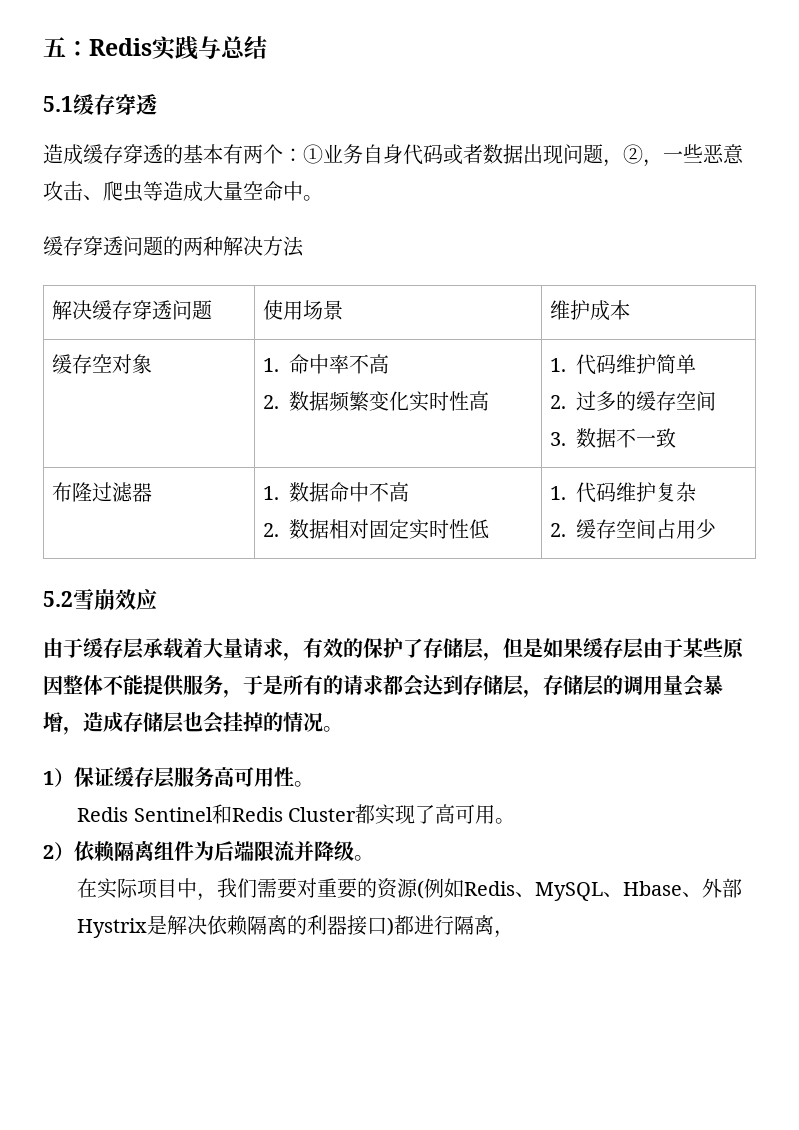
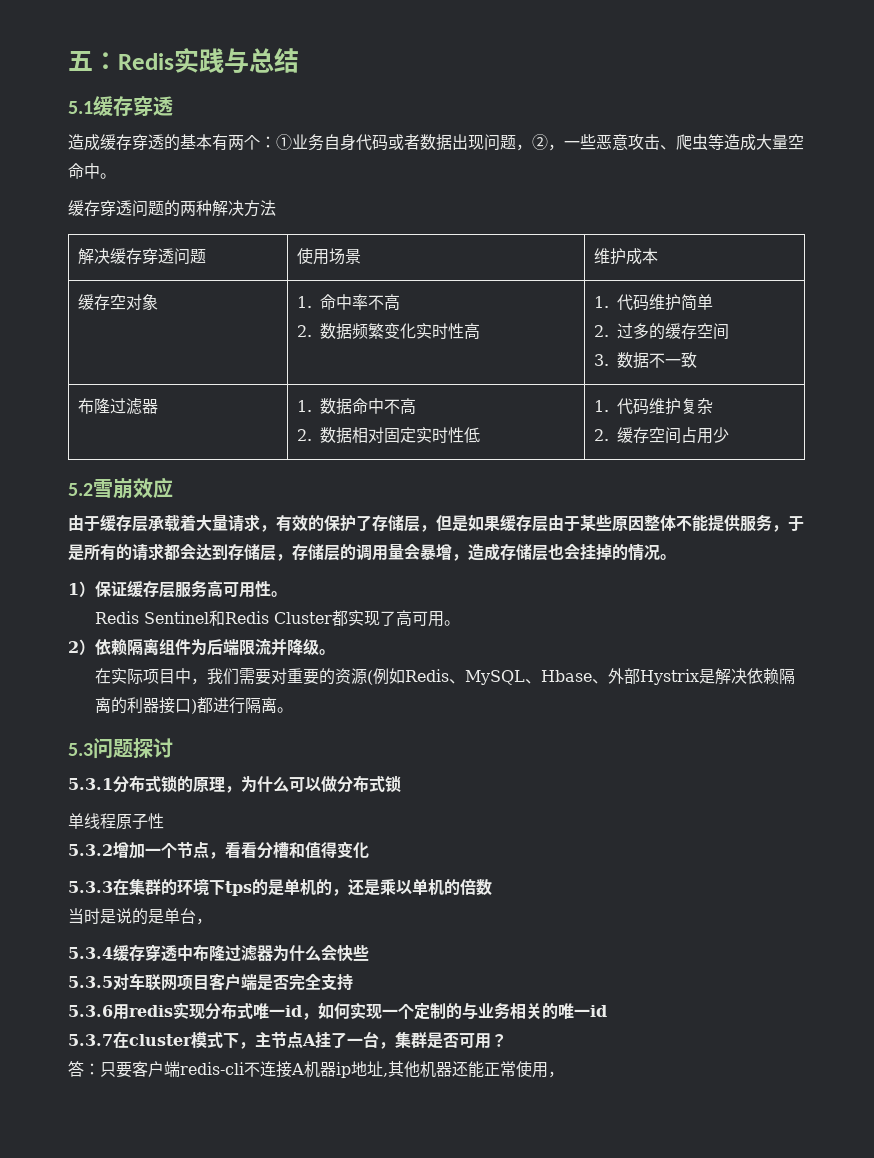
- 在实际项目中，我们需要对重要的资源(例如Redis、MySQL、Hbase、外部Hystrix是解决依赖隔离的利器接口)都进行隔离，
+ 在实际项目中，我们需要对重要的资源(例如Redis、MySQL、Hbase、外部Hystrix是解决依赖隔离的利器接口)都进行隔离。
+ 5.3问题探讨
+ 5.3.1分布式锁的原理，为什么可以做分布式锁
+ 单线程原子性
+ 5.3.2增加一个节点，看看分槽和值得变化
+ 5.3.3在集群的环境下tps的是单机的，还是乘以单机的倍数
+ 当时是说的是单台，
+ 5.3.4缓存穿透中布隆过滤器为什么会快些
+ 5.3.5对车联网项目客户端是否完全支持
+ 5.3.6用redis实现分布式唯一id，如何实现一个定制的与业务相关的唯一id
+ 5.3.7在cluster模式下，主节点A挂了一台，集群是否可用？
+ 答：只要客户端redis-cli不连接A机器ip地址,其他机器还能正常使用，

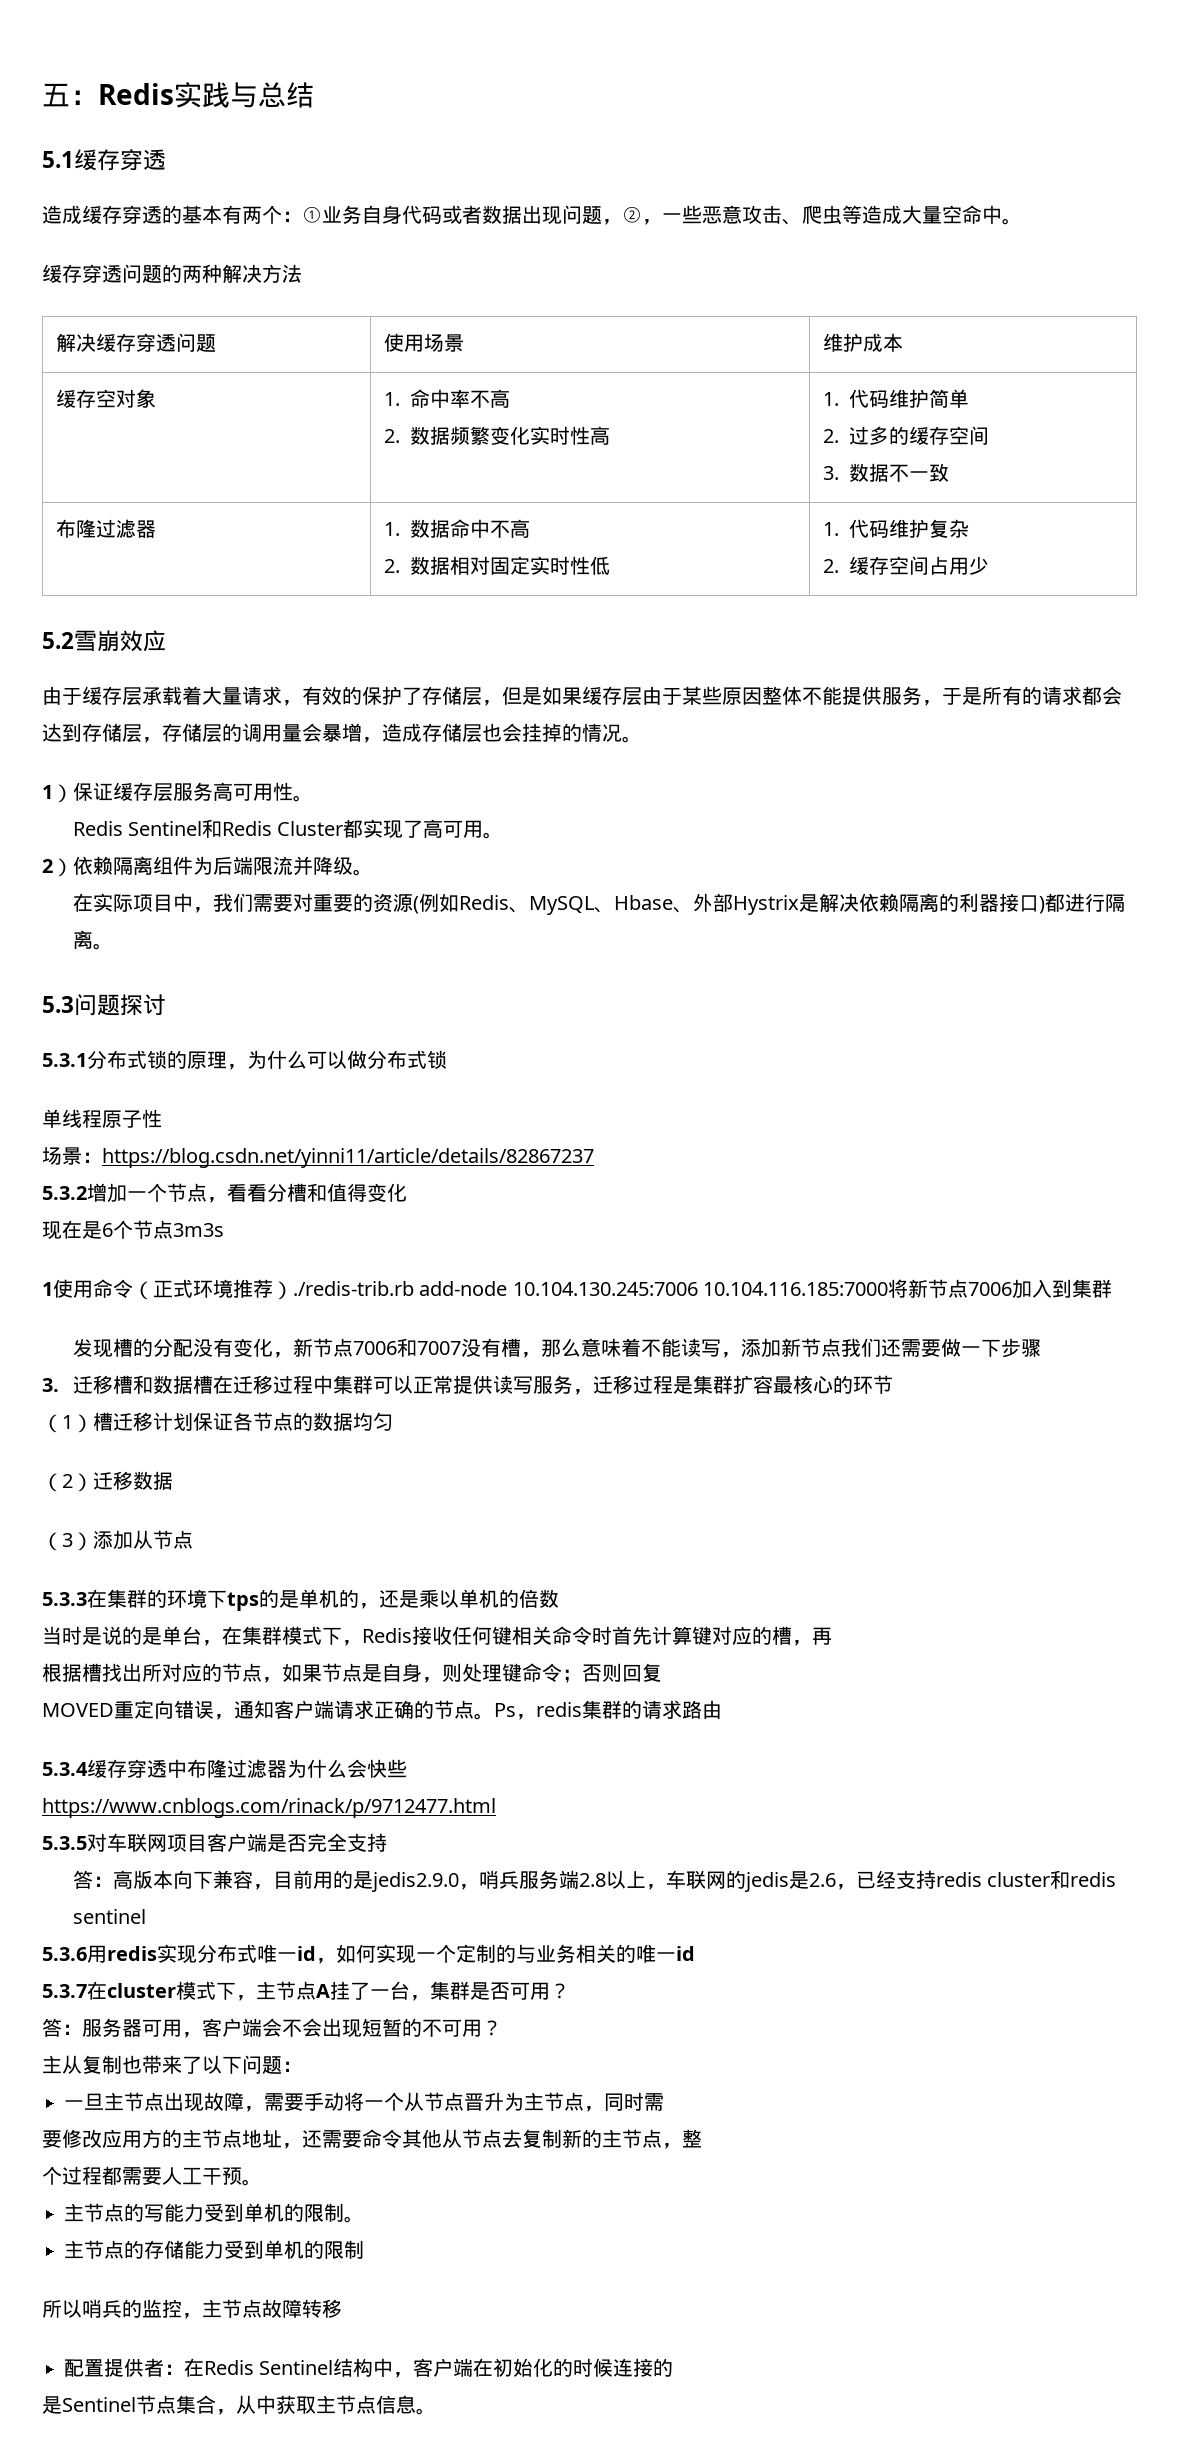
+ 场景：https://blog.csdn.net/yinni11/article/details/82867237
+ 现在是6个节点3m3s
+ 1使用命令（正式环境推荐）./redis-trib.rb add-node 10.104.130.245:7006 10.104.116.185:7000将新节点7006加入到集群
+ 发现槽的分配没有变化，新节点7006和7007没有槽，那么意味着不能读写，添加新节点我们还需要做一下步骤
+ 3.迁移槽和数据槽在迁移过程中集群可以正常提供读写服务，迁移过程是集群扩容最核心的环节
+ （1）槽迁移计划保证各节点的数据均匀
+ （2）迁移数据
+ （3）添加从节点
- 当时是说的是单台，
+ 当时是说的是单台，在集群模式下，Redis接收任何键相关命令时首先计算键对应的槽，再
+ 根据槽找出所对应的节点，如果节点是自身，则处理键命令；否则回复
+ MOVED重定向错误，通知客户端请求正确的节点。Ps，redis集群的请求路由
+ https://www.cnblogs.com/rinack/p/9712477.html
+ 答：高版本向下兼容，目前用的是jedis2.9.0，哨兵服务端2.8以上，车联网的jedis是2.6，已经支持redis cluster和redis sentinel
- 答：只要客户端redis-cli不连接A机器ip地址,其他机器还能正常使用，
+ 答：服务器可用，客户端会不会出现短暂的不可用？
+ 主从复制也带来了以下问题：
+ 一旦主节点出现故障，需要手动将一个从节点晋升为主节点，同时需
+ 要修改应用方的主节点地址，还需要命令其他从节点去复制新的主节点，整
+ 个过程都需要人工干预。
+ 主节点的写能力受到单机的限制。
+ 主节点的存储能力受到单机的限制
+ 所以哨兵的监控，主节点故障转移
+ 配置提供者：在Redis Sentinel结构中，客户端在初始化的时候连接的
+ 是Sentinel节点集合，从中获取主节点信息。

